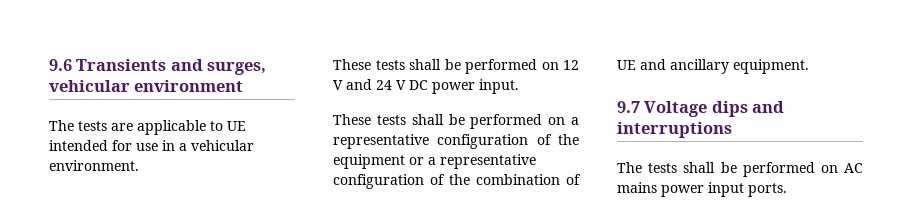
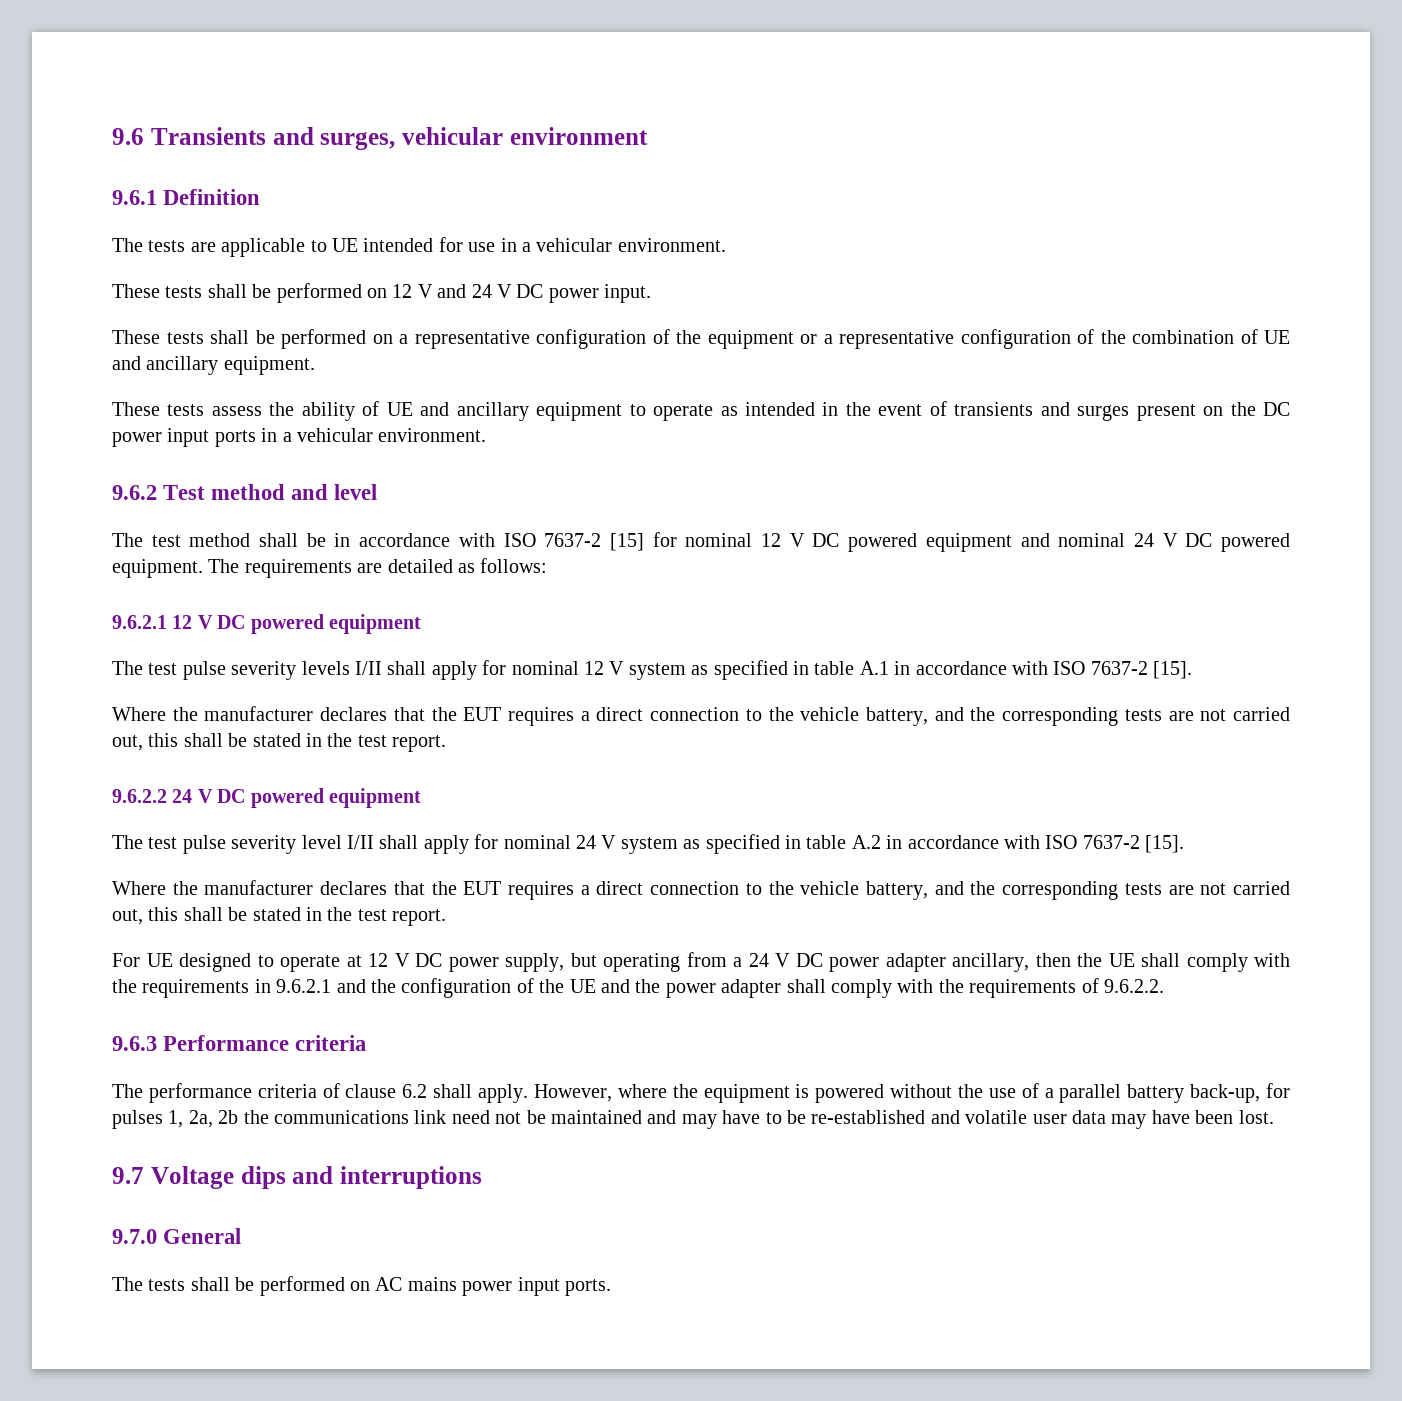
+ 9.6.1 Definition
+ These tests assess the ability of UE and ancillary equipment to operate as intended in the event of transients and surges present on the DC power input ports in a vehicular environment.
+ 9.6.2 Test method and level
+ The test method shall be in accordance with ISO 7637-2 [15] for nominal 12 V DC powered equipment and nominal 24 V DC powered equipment. The requirements are detailed as follows:
+ 9.6.2.1 12 V DC powered equipment
+ The test pulse severity levels I/II shall apply for nominal 12 V system as specified in table A.1 in accordance with ISO 7637-2 [15].
+ Where the manufacturer declares that the EUT requires a direct connection to the vehicle battery, and the corresponding tests are not carried out, this shall be stated in the test report.
+ 9.6.2.2 24 V DC powered equipment
+ The test pulse severity level I/II shall apply for nominal 24 V system as specified in table A.2 in accordance with ISO 7637-2 [15].
+ Where the manufacturer declares that the EUT requires a direct connection to the vehicle battery, and the corresponding tests are not carried out, this shall be stated in the test report.
+ For UE designed to operate at 12 V DC power supply, but operating from a 24 V DC power adapter ancillary, then the UE shall comply with the requirements in 9.6.2.1 and the configuration of the UE and the power adapter shall comply with the requirements of 9.6.2.2.
+ 9.6.3 Performance criteria
+ The performance criteria of clause 6.2 shall apply. However, where the equipment is powered without the use of a parallel battery back-up, for pulses 1, 2a, 2b the communications link need not be maintained and may have to be re-established and volatile user data may have been lost.
+ 9.7.0 General

